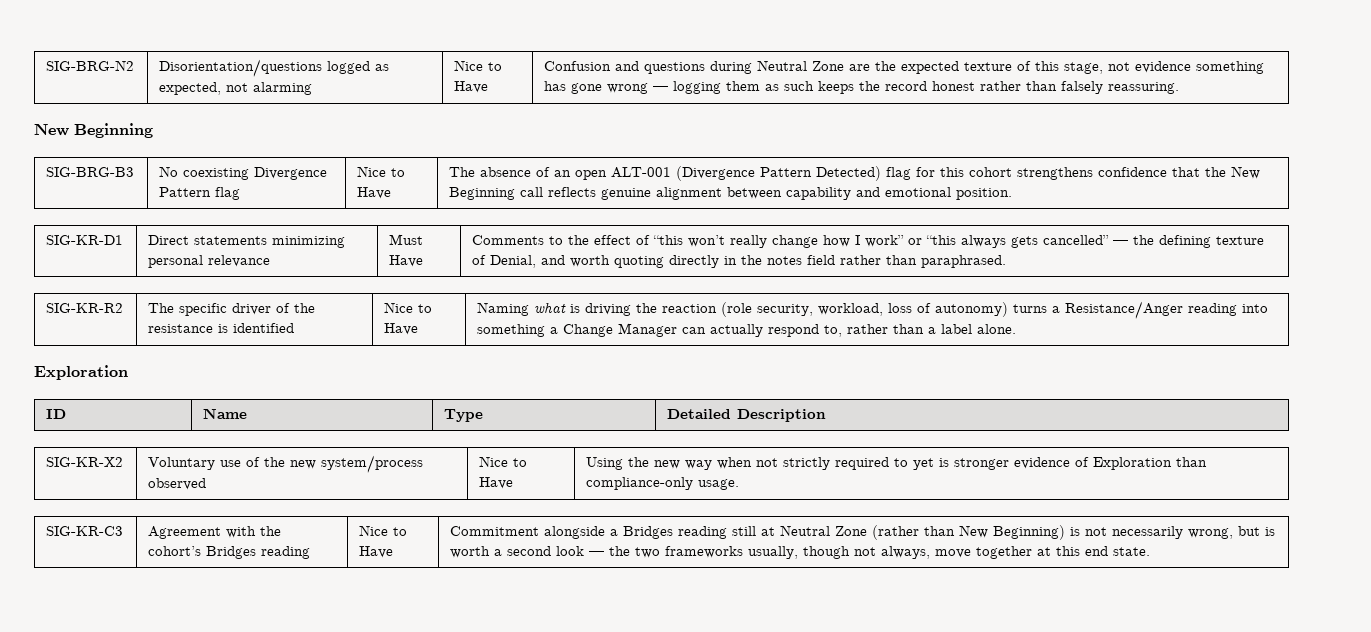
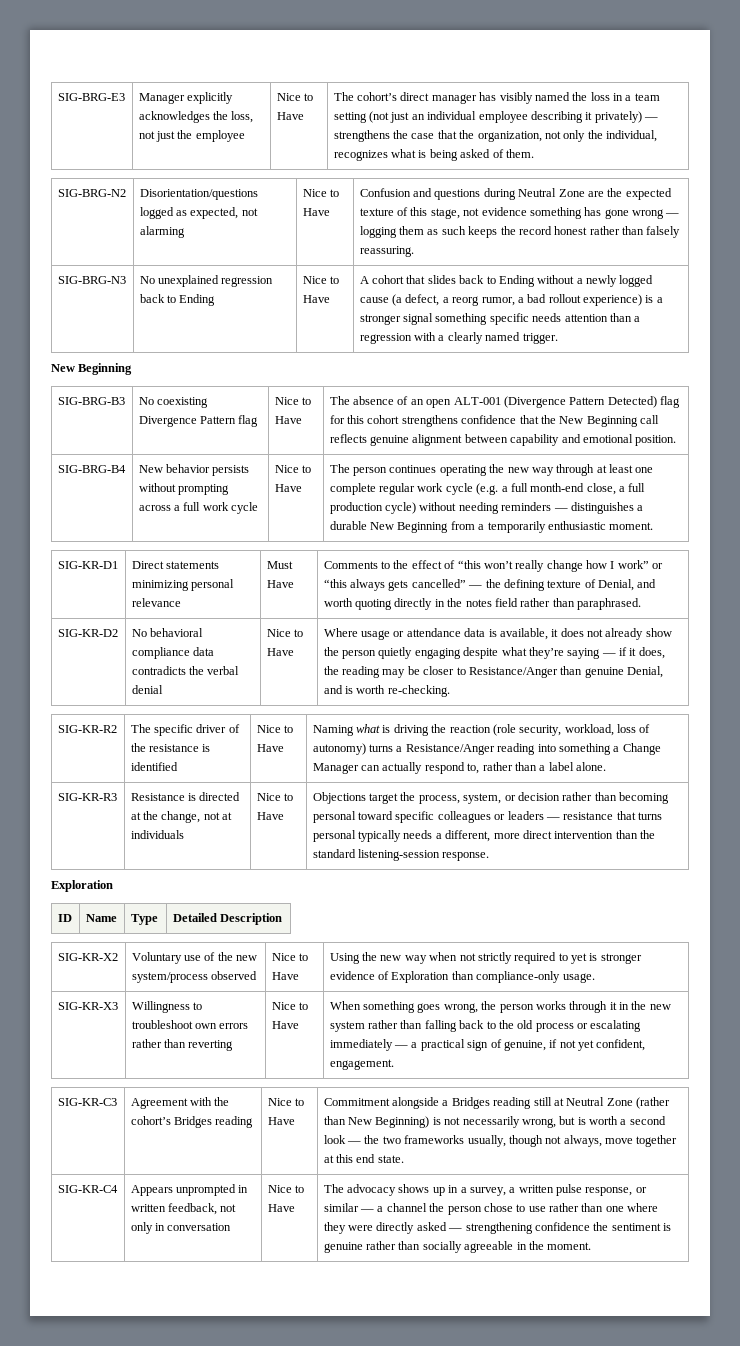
+ SIG-BRG-E3 | Manager explicitly acknowledges the loss, not just the employee | Nice to Have | The cohort’s direct manager has visibly named the loss in a team setting (not just an individual employee describing it privately) — strengthens the case that the organization, not only the individual, recognizes what is being asked of them.
+ SIG-BRG-N3 | No unexplained regression back to Ending | Nice to Have | A cohort that slides back to Ending without a newly logged cause (a defect, a reorg rumor, a bad rollout experience) is a stronger signal something specific needs attention than a regression with a clearly named trigger.
+ SIG-BRG-B4 | New behavior persists without prompting across a full work cycle | Nice to Have | The person continues operating the new way through at least one complete regular work cycle (e.g. a full month-end close, a full production cycle) without needing reminders — distinguishes a durable New Beginning from a temporarily enthusiastic moment.
+ SIG-KR-D2 | No behavioral compliance data contradicts the verbal denial | Nice to Have | Where usage or attendance data is available, it does not already show the person quietly engaging despite what they’re saying — if it does, the reading may be closer to Resistance/Anger than genuine Denial, and is worth re-checking.
+ SIG-KR-R3 | Resistance is directed at the change, not at individuals | Nice to Have | Objections target the process, system, or decision rather than becoming personal toward specific colleagues or leaders — resistance that turns personal typically needs a different, more direct intervention than the standard listening-session response.
+ SIG-KR-X3 | Willingness to troubleshoot own errors rather than reverting | Nice to Have | When something goes wrong, the person works through it in the new system rather than falling back to the old process or escalating immediately — a practical sign of genuine, if not yet confident, engagement.
+ SIG-KR-C4 | Appears unprompted in written feedback, not only in conversation | Nice to Have | The advocacy shows up in a survey, a written pulse response, or similar — a channel the person chose to use rather than one where they were directly asked — strengthening confidence the sentiment is genuine rather than socially agreeable in the moment.

